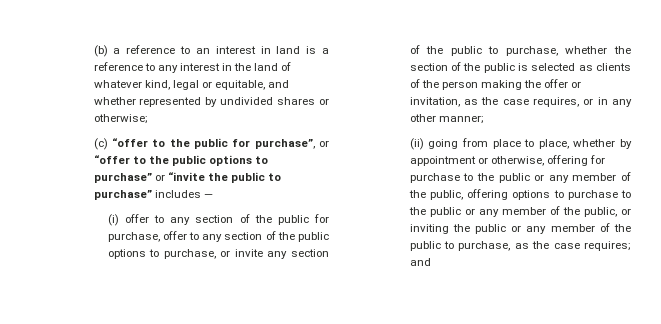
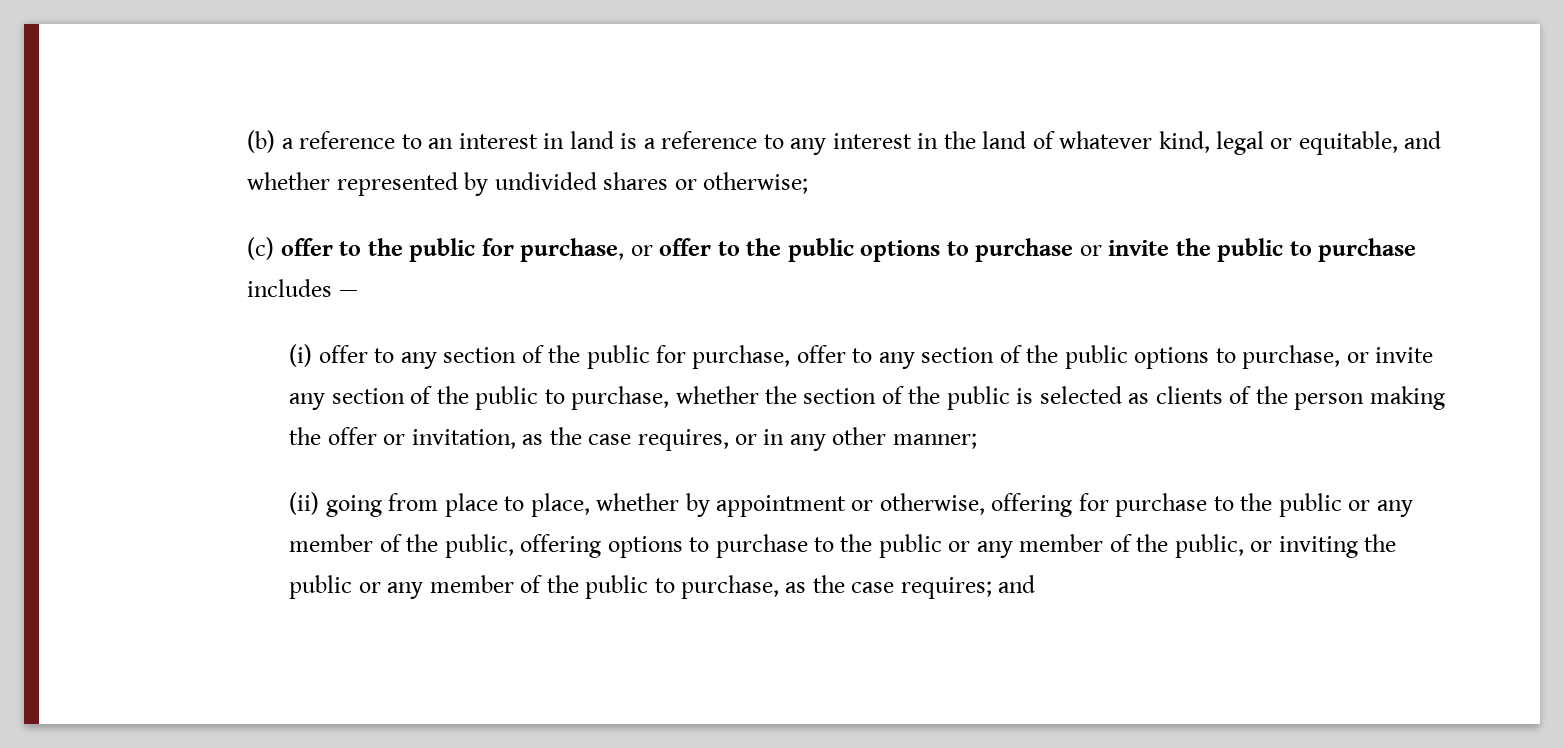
- (c) “offer to the public for purchase”, or “offer to the public options to purchase” or “invite the public to purchase” includes —
+ (c) offer to the public for purchase, or offer to the public options to purchase or invite the public to purchase includes —

